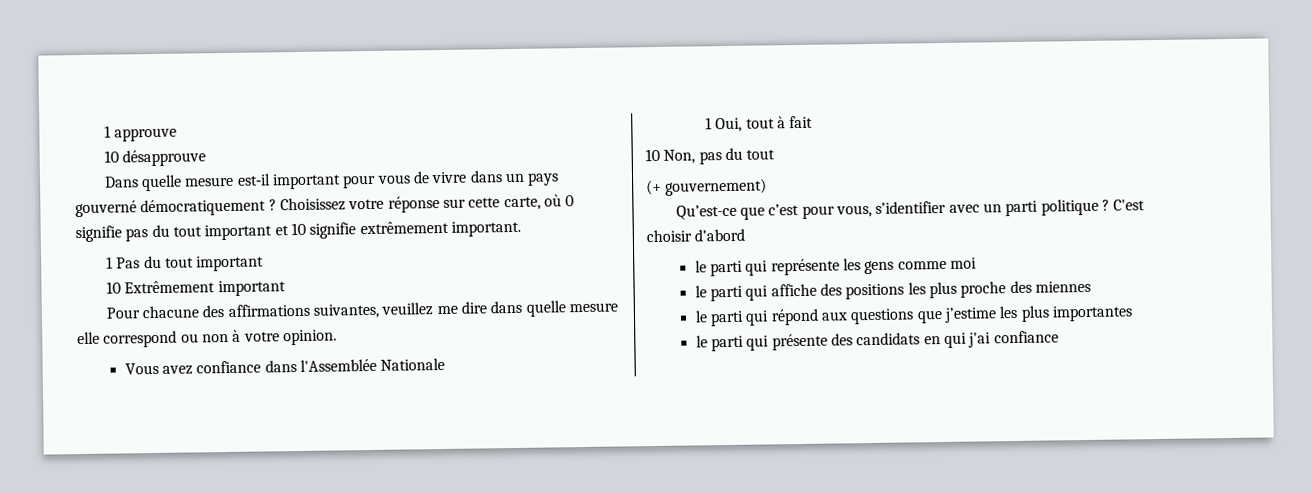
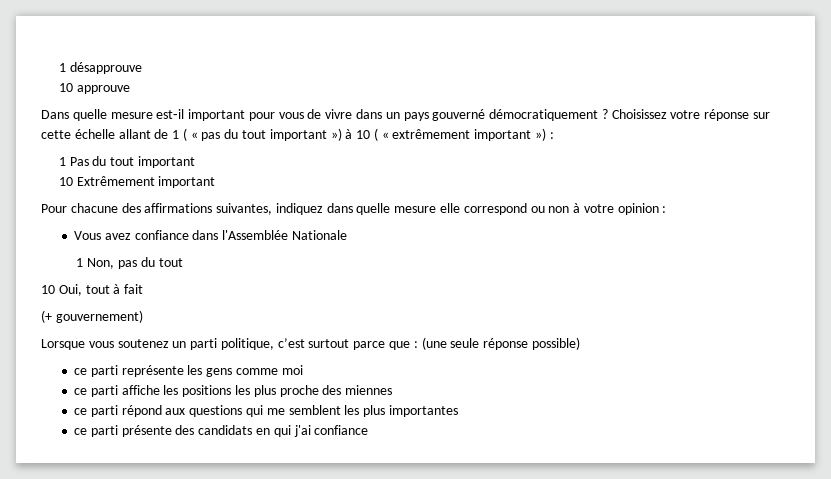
- 1 approuve
- 10 désapprouve
+ 1 désapprouve
+ 10 approuve
- Choisissez votre réponse sur cette carte, où 0 signifie pas du tout important et 10 signifie extrêmement important.
+ Choisissez votre réponse sur cette échelle allant de 1 ( « pas du tout important ») à 10 ( « extrêmement important ») :
- Pour chacune des affirmations suivantes, veuillez me dire dans quelle mesure elle correspond ou non à votre opinion.
+ Pour chacune des affirmations suivantes, indiquez dans quelle mesure elle correspond ou non à votre opinion :
- 1 Oui, tout à fait
+ 1 Non, pas du tout
+ 10 Oui, tout à fait
- 10 Non, pas du tout
  (+ gouvernement)
- Qu’est-ce que c’est pour vous, s’identifier avec un parti politique ? C'est choisir d’abord
- le parti qui représente les gens comme moi
+ Lorsque vous soutenez un parti politique, c’est surtout parce que : (une seule réponse possible)
+ ce parti représente les gens comme moi
- le parti qui affiche des positions les plus proche des miennes
+ ce parti affiche les positions les plus proche des miennes
- le parti qui répond aux questions que j’estime les plus importantes
+ ce parti répond aux questions qui me semblent les plus importantes
- le parti qui présente des candidats en qui j'ai confiance
+ ce parti présente des candidats en qui j'ai confiance

